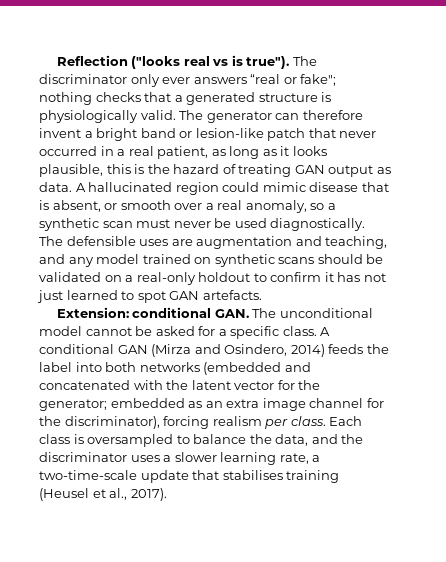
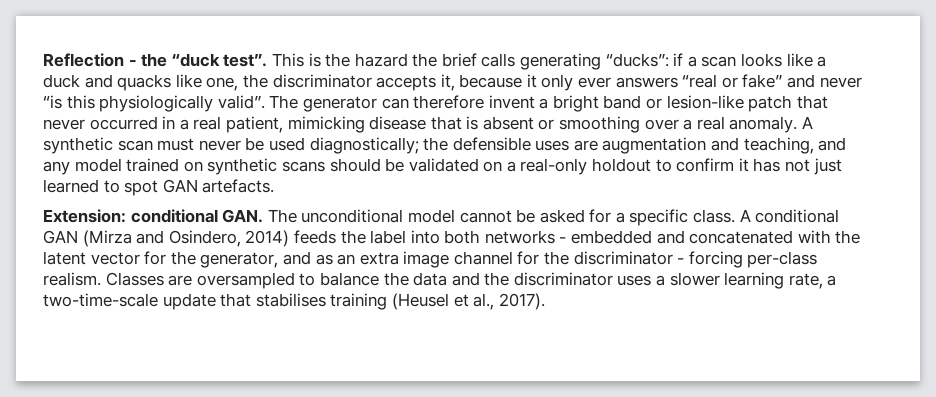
- Reflection ("looks real vs is true"). The discriminator only ever answers “real or fake"; nothing checks that a generated structure is physiologically valid.
+ Reflection - the “duck test”. This is the hazard the brief calls generating “ducks”: if a scan looks like a duck and quacks like one, the discriminator accepts it, because it only ever answers “real or fake” and never “is this physiologically valid”.
- The generator can therefore invent a bright band or lesion-like patch that never occurred in a real patient, as long as it looks plausible, this is the hazard of treating GAN output as data. A hallucinated region could mimic disease that is absent, or smooth over a real anomaly, so a synthetic scan must never be used diagnostically. The defensible uses are augmentation and teaching, and any model trained on synthetic scans should be validated on a real-only holdout to confirm it has not just learned to spot GAN artefacts.
+ The generator can therefore invent a bright band or lesion-like patch that never occurred in a real patient, mimicking disease that is absent or smoothing over a real anomaly. A synthetic scan must never be used diagnostically; the defensible uses are augmentation and teaching, and any model trained on synthetic scans should be validated on a real-only holdout to confirm it has not just learned to spot GAN artefacts.
- A conditional GAN (Mirza and Osindero, 2014) feeds the label into both networks (embedded and concatenated with the latent vector for the generator; embedded as an extra image channel for the discriminator), forcing realism per class. Each class is oversampled to balance the data, and the discriminator uses a slower learning rate, a two-time-scale update that stabilises training (Heusel et al., 2017).
+ A conditional GAN (Mirza and Osindero, 2014) feeds the label into both networks - embedded and concatenated with the latent vector for the generator, and as an extra image channel for the discriminator - forcing per-class realism. Classes are oversampled to balance the data and the discriminator uses a slower learning rate, a two-time-scale update that stabilises training (Heusel et al., 2017).

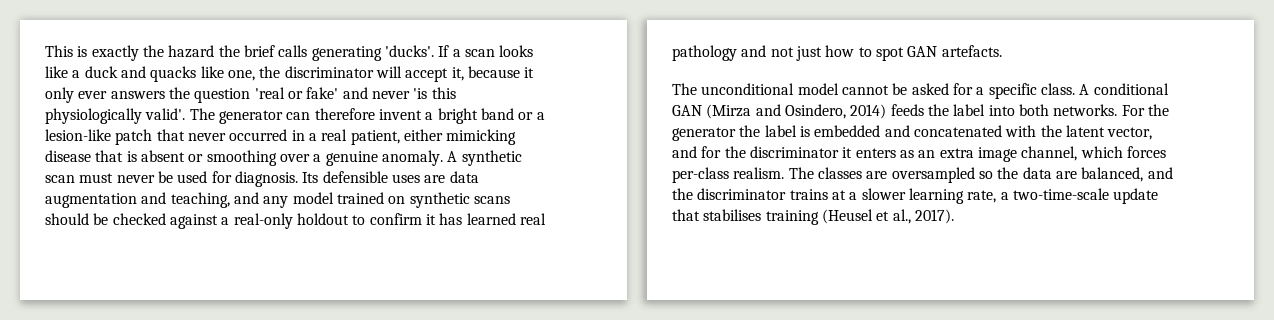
- Reflection - the “duck test”. This is the hazard the brief calls generating “ducks”: if a scan looks like a duck and quacks like one, the discriminator accepts it, because it only ever answers “real or fake” and never “is this physiologically valid”.
+ This is exactly the hazard the brief calls generating 'ducks'. If a scan looks like a duck and quacks like one, the discriminator will accept it, because it only ever answers the question 'real or fake' and never 'is this physiologically valid'.
- The generator can therefore invent a bright band or lesion-like patch that never occurred in a real patient, mimicking disease that is absent or smoothing over a real anomaly.
+ The generator can therefore invent a bright band or a lesion-like patch that never occurred in a real patient, either mimicking disease that is absent or smoothing over a genuine anomaly.
- A synthetic scan must never be used diagnostically; the defensible uses are augmentation and teaching, and any model trained on synthetic scans should be validated on a real-only holdout to confirm it has not just learned to spot GAN artefacts.
+ A synthetic scan must never be used for diagnosis. Its defensible uses are data augmentation and teaching, and any model trained on synthetic scans should be checked against a real-only holdout to confirm it has learned real pathology and not just how to spot GAN artefacts.
- Extension: conditional GAN. The unconditional model cannot be asked for a specific class.
+ The unconditional model cannot be asked for a specific class.
- A conditional GAN (Mirza and Osindero, 2014) feeds the label into both networks - embedded and concatenated with the latent vector for the generator, and as an extra image channel for the discriminator - forcing per-class realism. Classes are oversampled to balance the data and the discriminator uses a slower learning rate, a two-time-scale update that stabilises training (Heusel et al., 2017).
+ A conditional GAN (Mirza and Osindero, 2014) feeds the label into both networks. For the generator the label is embedded and concatenated with the latent vector, and for the discriminator it enters as an extra image channel, which forces per-class realism. The classes are oversampled so the data are balanced, and the discriminator trains at a slower learning rate, a two-time-scale update that stabilises training (Heusel et al., 2017).

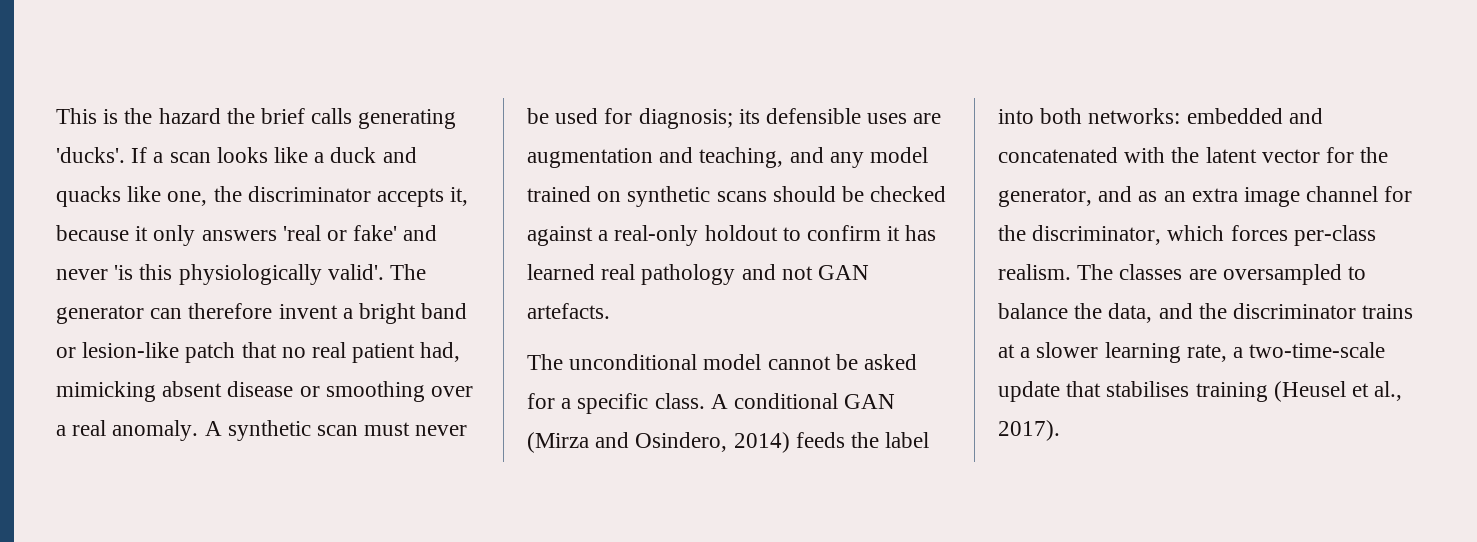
- This is exactly the hazard the brief calls generating 'ducks'.
+ This is the hazard the brief calls generating 'ducks'.
- If a scan looks like a duck and quacks like one, the discriminator will accept it, because it only ever answers the question 'real or fake' and never 'is this physiologically valid'.
+ If a scan looks like a duck and quacks like one, the discriminator accepts it, because it only answers 'real or fake' and never 'is this physiologically valid'.
- The generator can therefore invent a bright band or a lesion-like patch that never occurred in a real patient, either mimicking disease that is absent or smoothing over a genuine anomaly.
+ The generator can therefore invent a bright band or lesion-like patch that no real patient had, mimicking absent disease or smoothing over a real anomaly.
- A synthetic scan must never be used for diagnosis. Its defensible uses are data augmentation and teaching, and any model trained on synthetic scans should be checked against a real-only holdout to confirm it has learned real pathology and not just how to spot GAN artefacts.
+ A synthetic scan must never be used for diagnosis; its defensible uses are augmentation and teaching, and any model trained on synthetic scans should be checked against a real-only holdout to confirm it has learned real pathology and not GAN artefacts.
- A conditional GAN (Mirza and Osindero, 2014) feeds the label into both networks. For the generator the label is embedded and concatenated with the latent vector, and for the discriminator it enters as an extra image channel, which forces per-class realism.
+ A conditional GAN (Mirza and Osindero, 2014) feeds the label into both networks: embedded and concatenated with the latent vector for the generator, and as an extra image channel for the discriminator, which forces per-class realism.
- The classes are oversampled so the data are balanced, and the discriminator trains at a slower learning rate, a two-time-scale update that stabilises training (Heusel et al., 2017).
+ The classes are oversampled to balance the data, and the discriminator trains at a slower learning rate, a two-time-scale update that stabilises training (Heusel et al., 2017).

